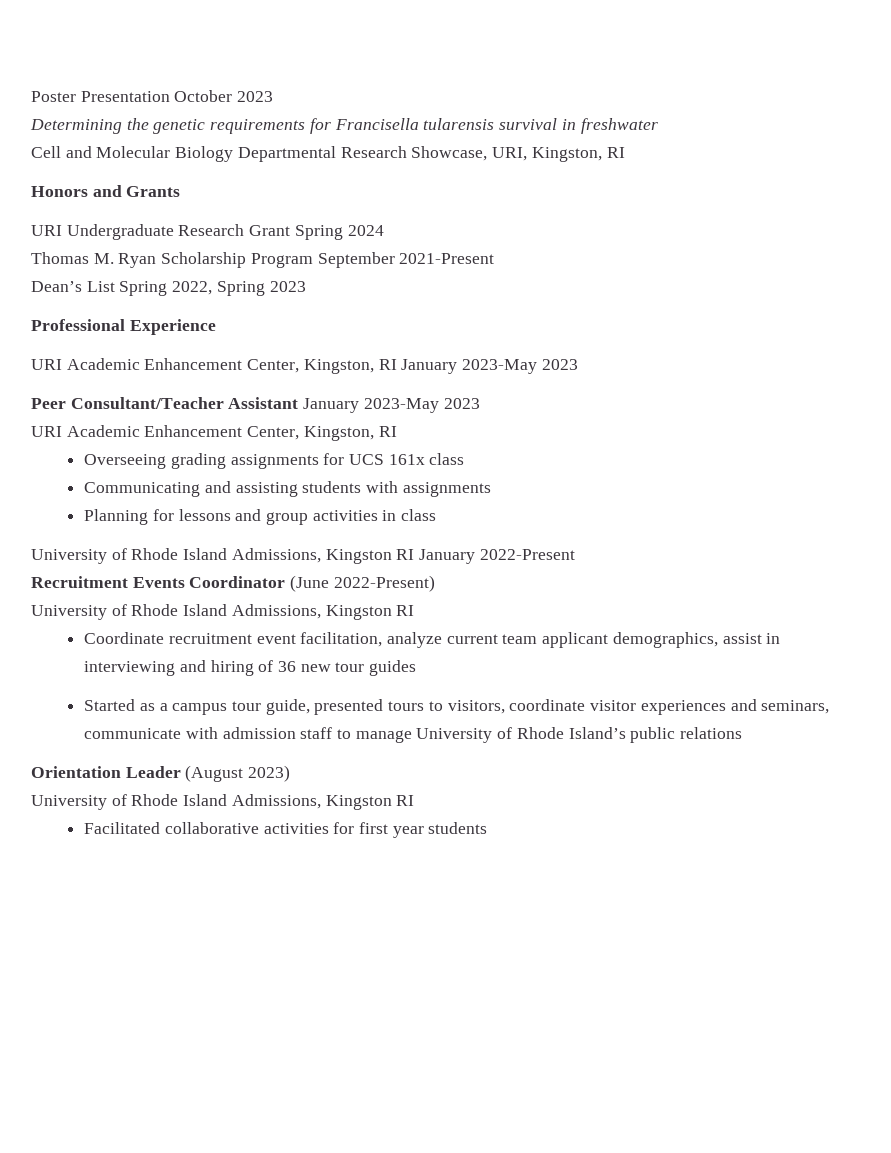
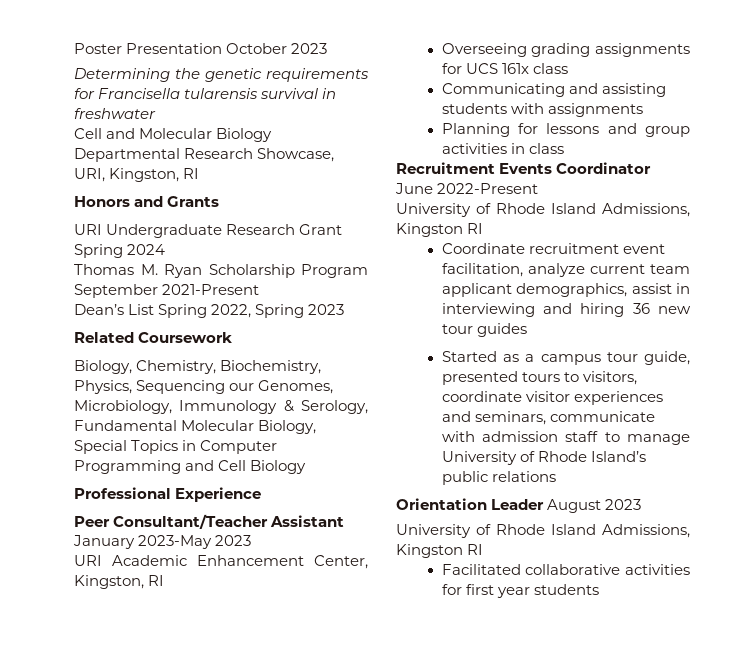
+ Related Coursework
+ Biology, Chemistry, Biochemistry, Physics, Sequencing our Genomes, Microbiology, Immunology & Serology, Fundamental Molecular Biology, Special Topics in Computer Programming and Cell Biology
  Professional Experience
- URI Academic Enhancement Center, Kingston, RI January 2023-May 2023
- University of Rhode Island Admissions, Kingston RI January 2022-Present
- Recruitment Events Coordinator (June 2022-Present)
+ Recruitment Events Coordinator June 2022-Present
- Coordinate recruitment event facilitation, analyze current team applicant demographics, assist in interviewing and hiring of 36 new tour guides
+ Coordinate recruitment event facilitation, analyze current team applicant demographics, assist in interviewing and hiring 36 new tour guides
- Orientation Leader (August 2023)
+ Orientation Leader August 2023

